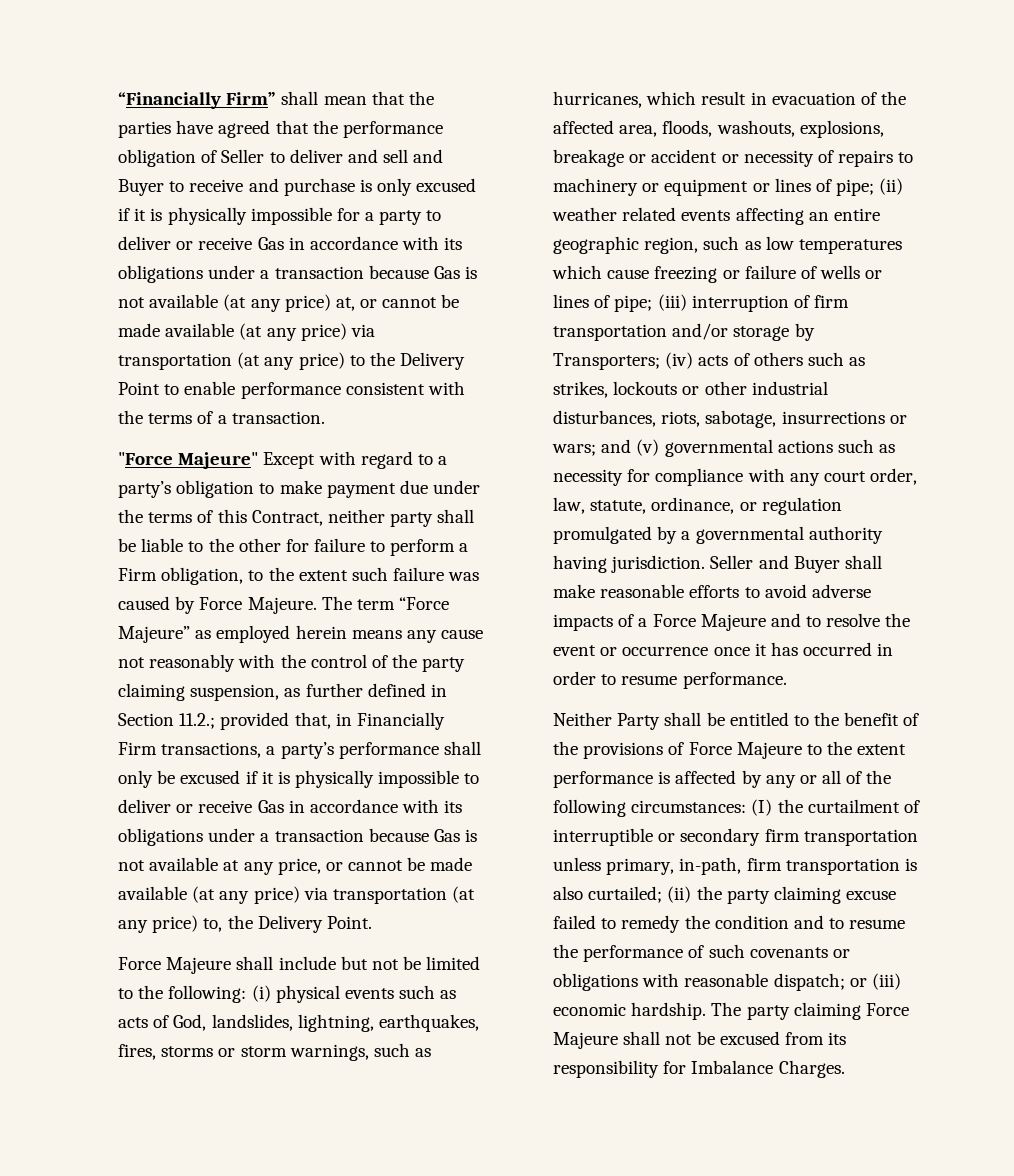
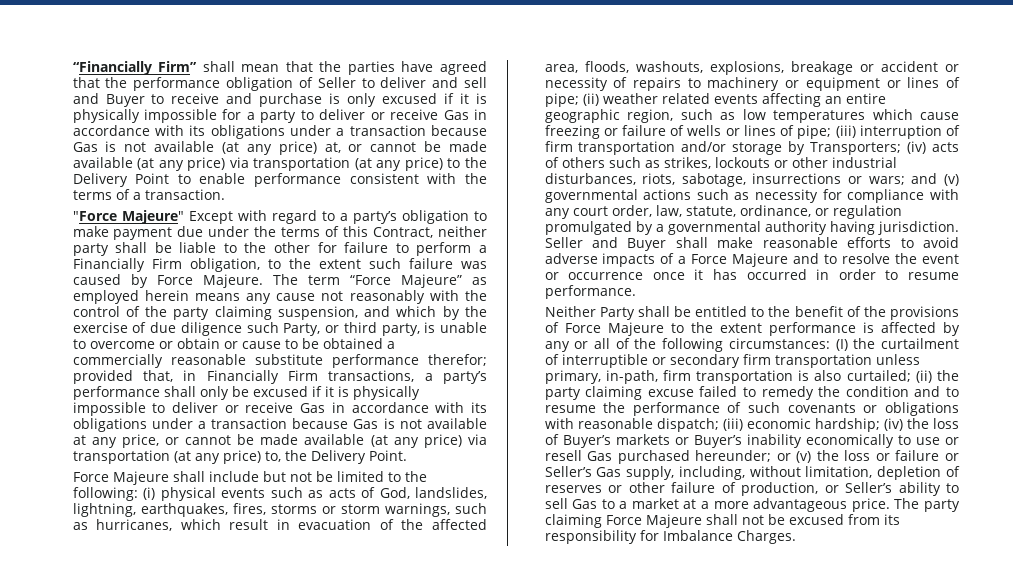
- "Force Majeure" Except with regard to a party’s obligation to make payment due under the terms of this Contract, neither party shall be liable to the other for failure to perform a Firm obligation, to the extent such failure was caused by Force Majeure.
+ "Force Majeure" Except with regard to a party’s obligation to make payment due under the terms of this Contract, neither party shall be liable to the other for failure to perform a Financially Firm obligation, to the extent such failure was caused by Force Majeure.
- The term “Force Majeure” as employed herein means any cause not reasonably with the control of the party claiming suspension, as further defined in Section 11.2.;
+ The term “Force Majeure” as employed herein means any cause not reasonably with the control of the party claiming suspension, and which by the exercise of due diligence such Party, or third party, is unable to overcome or obtain or cause to be obtained a commercially reasonable substitute performance therefor;
- or (iii) economic hardship.
+ (iii) economic hardship; (iv) the loss of Buyer’s markets or Buyer’s inability economically to use or resell Gas purchased hereunder; or (v) the loss or failure or Seller’s Gas supply, including, without limitation, depletion of reserves or other failure of production, or Seller’s ability to sell Gas to a market at a more advantageous price.

